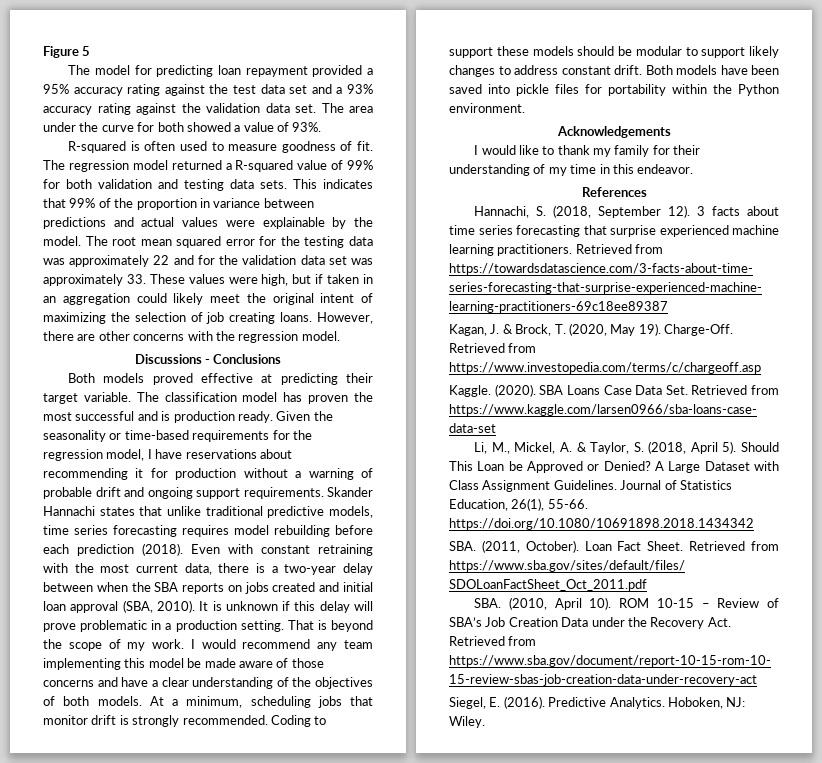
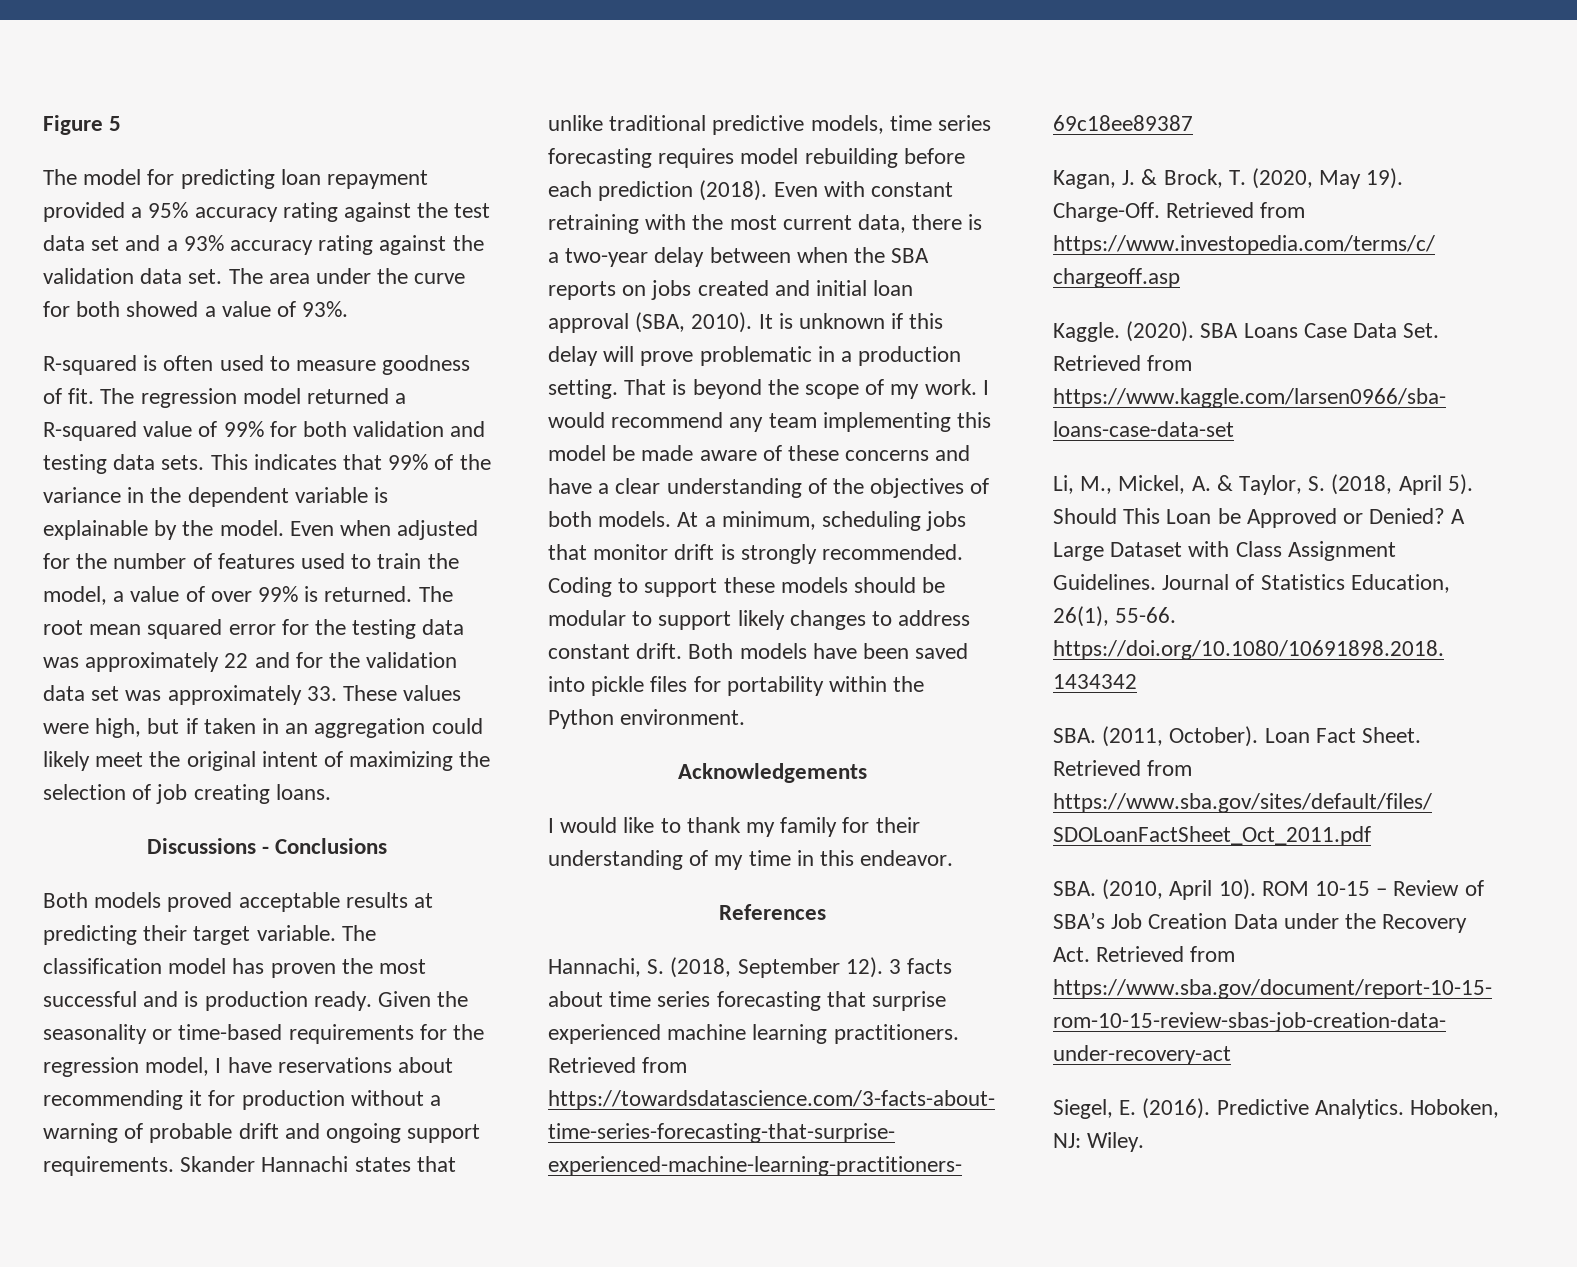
- This indicates that 99% of the proportion in variance between predictions and actual values were explainable by the model.
+ This indicates that 99% of the variance in the dependent variable is explainable by the model. Even when adjusted for the number of features used to train the model, a value of over 99% is returned.
- However, there are other concerns with the regression model.
- Both models proved effective at predicting their target variable.
+ Both models proved acceptable results at predicting their target variable.
- I would recommend any team implementing this model be made aware of those concerns and have a clear understanding of the objectives of both models.
+ I would recommend any team implementing this model be made aware of these concerns and have a clear understanding of the objectives of both models.

